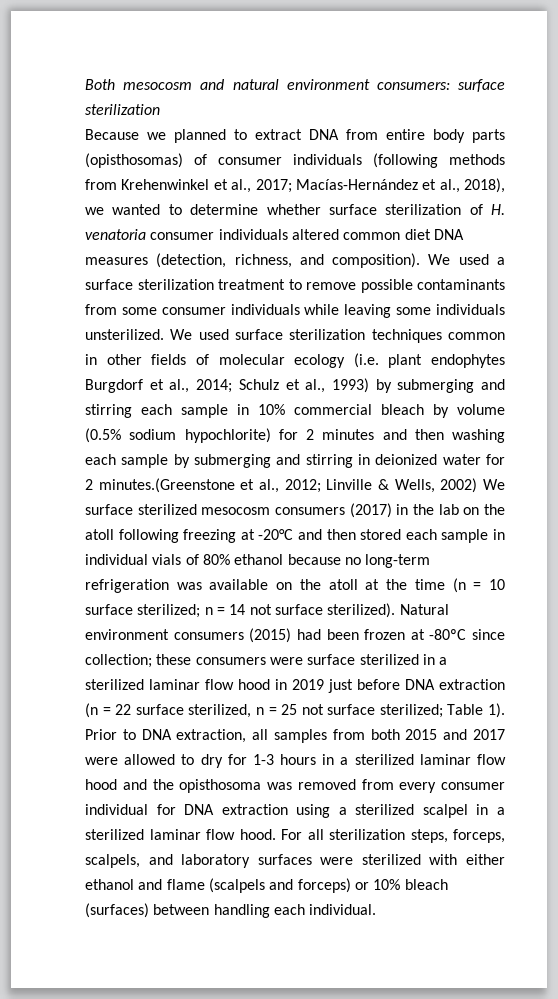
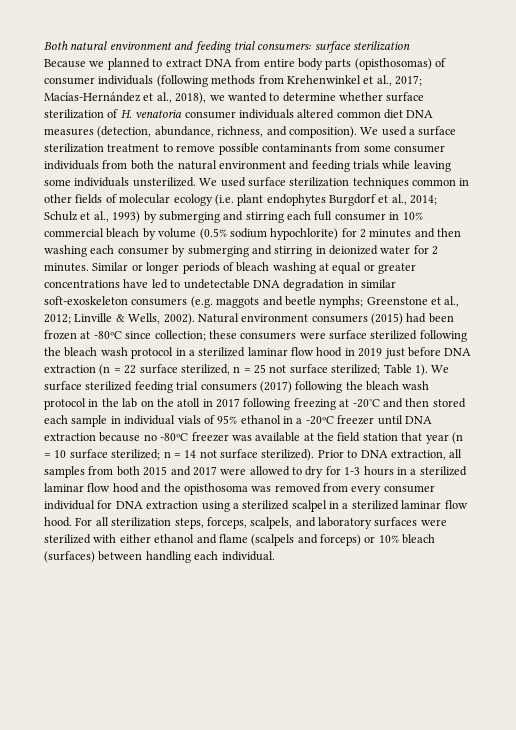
- Both mesocosm and natural environment consumers: surface sterilization
+ Both natural environment and feeding trial consumers: surface sterilization
- Because we planned to extract DNA from entire body parts (opisthosomas) of consumer individuals (following methods from Krehenwinkel et al., 2017; Macías-Hernández et al., 2018), we wanted to determine whether surface sterilization of H. venatoria consumer individuals altered common diet DNA measures (detection, richness, and composition).
+ Because we planned to extract DNA from entire body parts (opisthosomas) of consumer individuals (following methods from Krehenwinkel et al., 2017; Macías-Hernández et al., 2018), we wanted to determine whether surface sterilization of H. venatoria consumer individuals altered common diet DNA measures (detection, abundance, richness, and composition).
- We used a surface sterilization treatment to remove possible contaminants from some consumer individuals while leaving some individuals unsterilized.
+ We used a surface sterilization treatment to remove possible contaminants from some consumer individuals from both the natural environment and feeding trials while leaving some individuals unsterilized.
- We used surface sterilization techniques common in other fields of molecular ecology (i.e. plant endophytes Burgdorf et al., 2014; Schulz et al., 1993) by submerging and stirring each sample in 10% commercial bleach by volume (0.5% sodium hypochlorite) for 2 minutes and then washing each sample by submerging and stirring in deionized water for 2 minutes.(Greenstone et al., 2012; Linville & Wells, 2002) We surface sterilized mesocosm consumers (2017) in the lab on the atoll following freezing at -20°C and then stored each sample in individual vials of 80% ethanol because no long-term refrigeration was available on the atoll at the time (n = 10 surface sterilized; n = 14 not surface sterilized).
+ We used surface sterilization techniques common in other fields of molecular ecology (i.e. plant endophytes Burgdorf et al., 2014; Schulz et al., 1993) by submerging and stirring each full consumer in 10% commercial bleach by volume (0.5% sodium hypochlorite) for 2 minutes and then washing each consumer by submerging and stirring in deionized water for 2 minutes. Similar or longer periods of bleach washing at equal or greater concentrations have led to undetectable DNA degradation in similar soft-exoskeleton consumers (e.g. maggots and beetle nymphs; Greenstone et al., 2012; Linville & Wells, 2002).
- Natural environment consumers (2015) had been frozen at -80ºC since collection; these consumers were surface sterilized in a sterilized laminar flow hood in 2019 just before DNA extraction (n = 22 surface sterilized, n = 25 not surface sterilized; Table 1).
+ Natural environment consumers (2015) had been frozen at -80ºC since collection; these consumers were surface sterilized following the bleach wash protocol in a sterilized laminar flow hood in 2019 just before DNA extraction (n = 22 surface sterilized, n = 25 not surface sterilized; Table 1).
+ We surface sterilized feeding trial consumers (2017) following the bleach wash protocol in the lab on the atoll in 2017 following freezing at -20°C and then stored each sample in individual vials of 95% ethanol in a -20ºC freezer until DNA extraction because no -80ºC freezer was available at the field station that year (n = 10 surface sterilized; n = 14 not surface sterilized).

